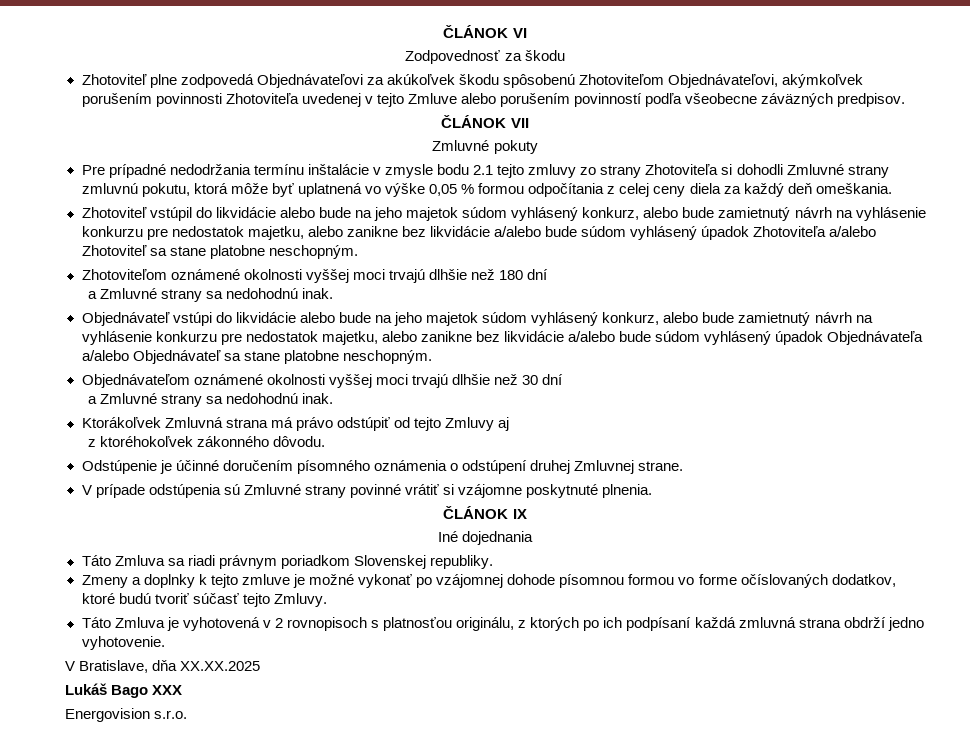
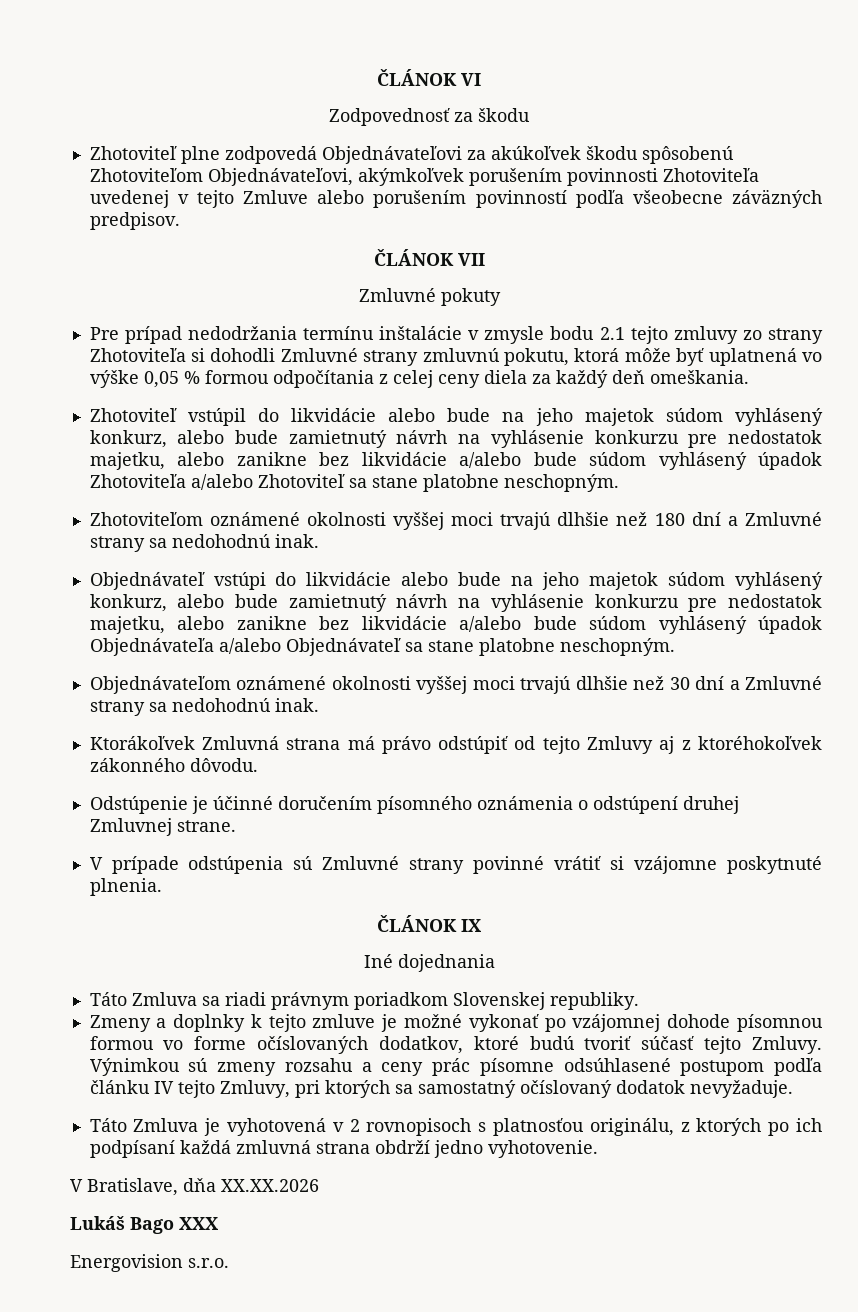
- Pre prípadné nedodržania termínu inštalácie v zmysle bodu 2.1 tejto zmluvy zo strany Zhotoviteľa si dohodli Zmluvné strany zmluvnú pokutu, ktorá môže byť uplatnená vo výške 0,05 % formou odpočítania z celej ceny diela za každý deň omeškania.
+ Pre prípad nedodržania termínu inštalácie v zmysle bodu 2.1 tejto zmluvy zo strany Zhotoviteľa si dohodli Zmluvné strany zmluvnú pokutu, ktorá môže byť uplatnená vo výške 0,05 % formou odpočítania z celej ceny diela za každý deň omeškania.
- Zhotoviteľom oznámené okolnosti vyššej moci trvajú dlhšie než 180 dní
- a Zmluvné strany sa nedohodnú inak.
+ Zhotoviteľom oznámené okolnosti vyššej moci trvajú dlhšie než 180 dní a Zmluvné strany sa nedohodnú inak.
- Objednávateľom oznámené okolnosti vyššej moci trvajú dlhšie než 30 dní
- a Zmluvné strany sa nedohodnú inak.
+ Objednávateľom oznámené okolnosti vyššej moci trvajú dlhšie než 30 dní a Zmluvné strany sa nedohodnú inak.
- Ktorákoľvek Zmluvná strana má právo odstúpiť od tejto Zmluvy aj
- z ktoréhokoľvek zákonného dôvodu.
+ Ktorákoľvek Zmluvná strana má právo odstúpiť od tejto Zmluvy aj z ktoréhokoľvek zákonného dôvodu.
+ Výnimkou sú zmeny rozsahu a ceny prác písomne odsúhlasené postupom podľa článku IV tejto Zmluvy, pri ktorých sa samostatný očíslovaný dodatok nevyžaduje.
- V Bratislave, dňa XX.XX.2025
+ V Bratislave, dňa XX.XX.2026

